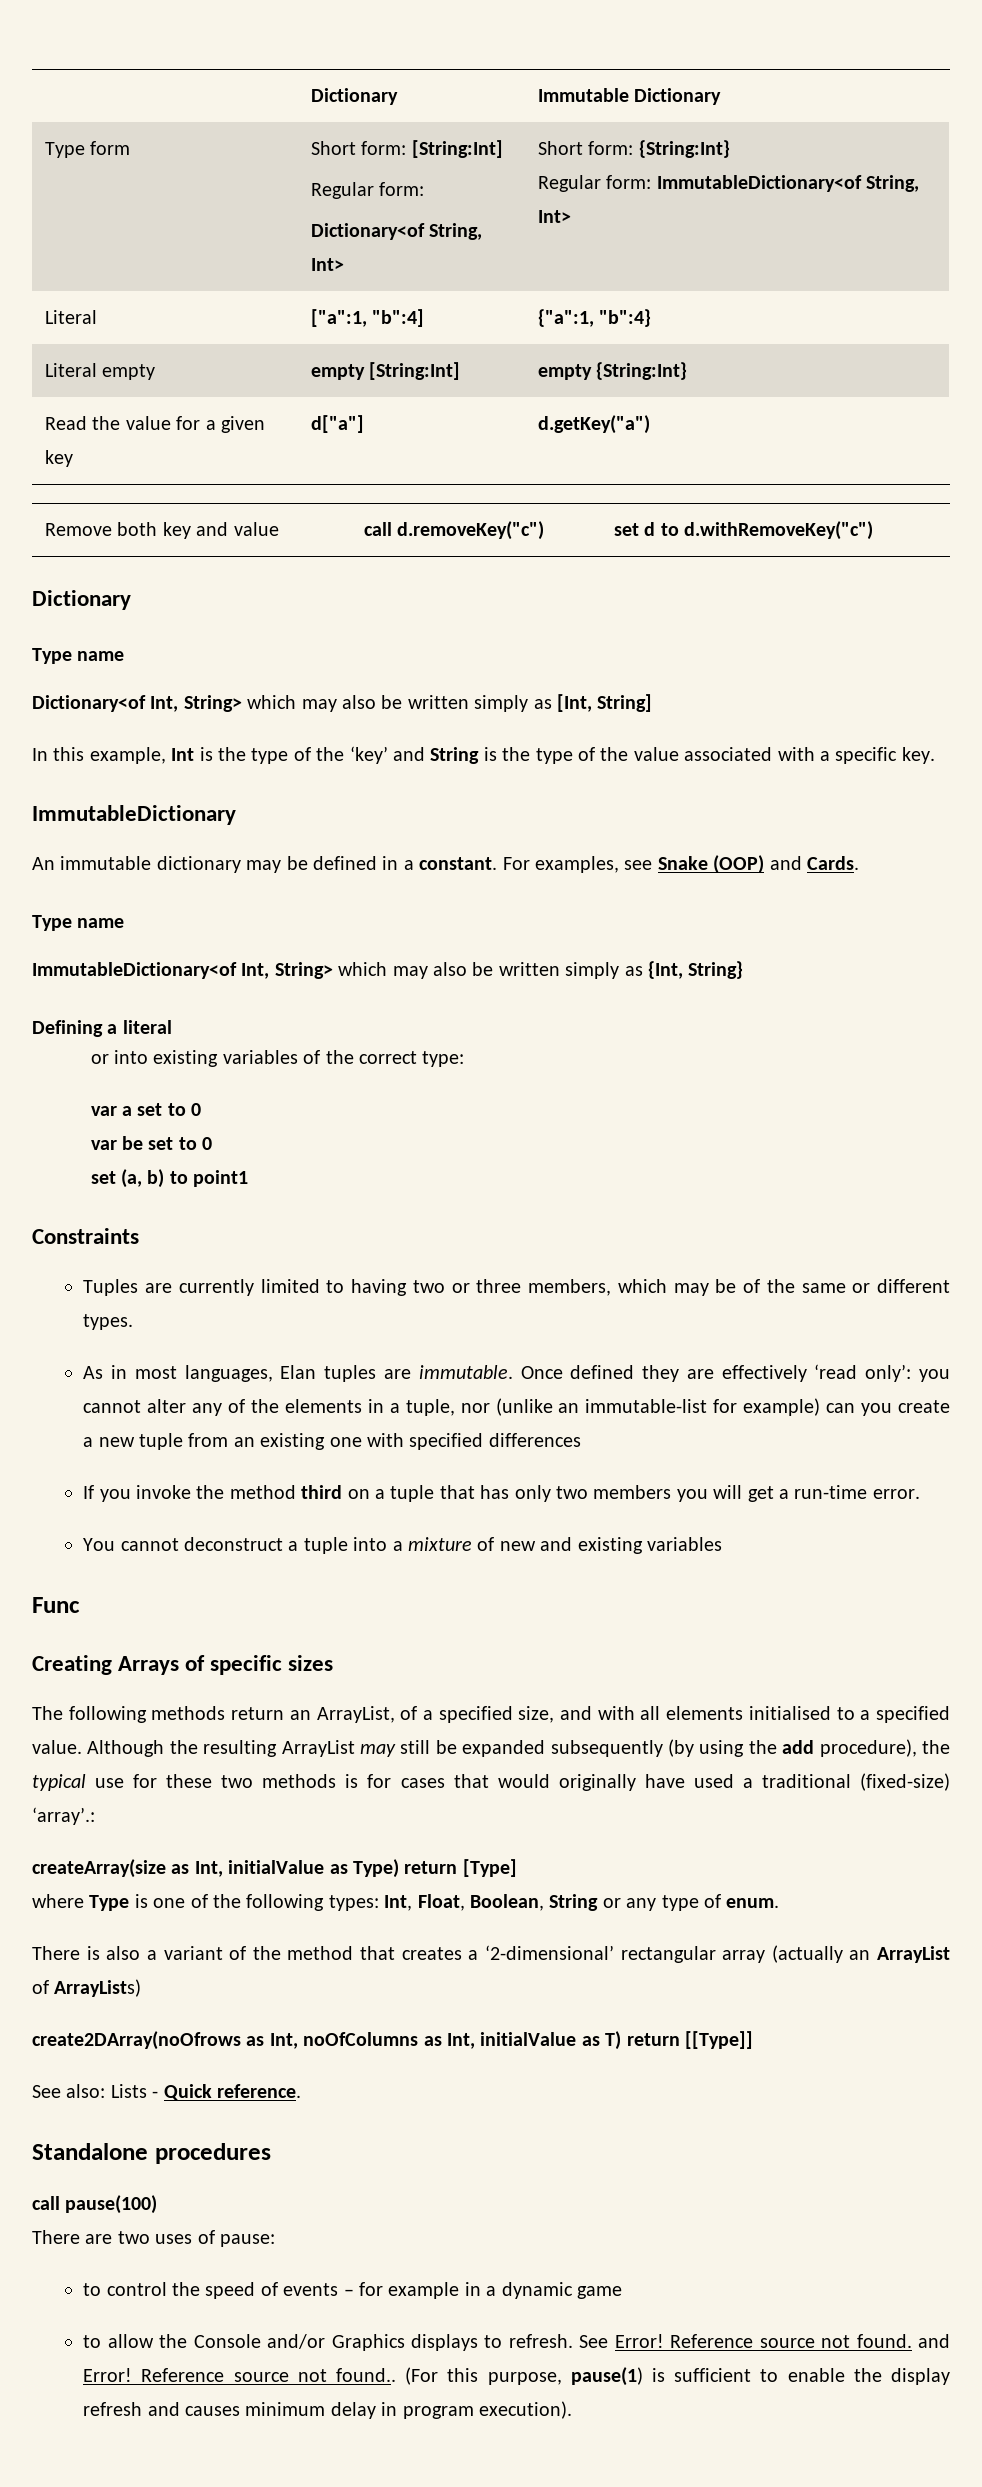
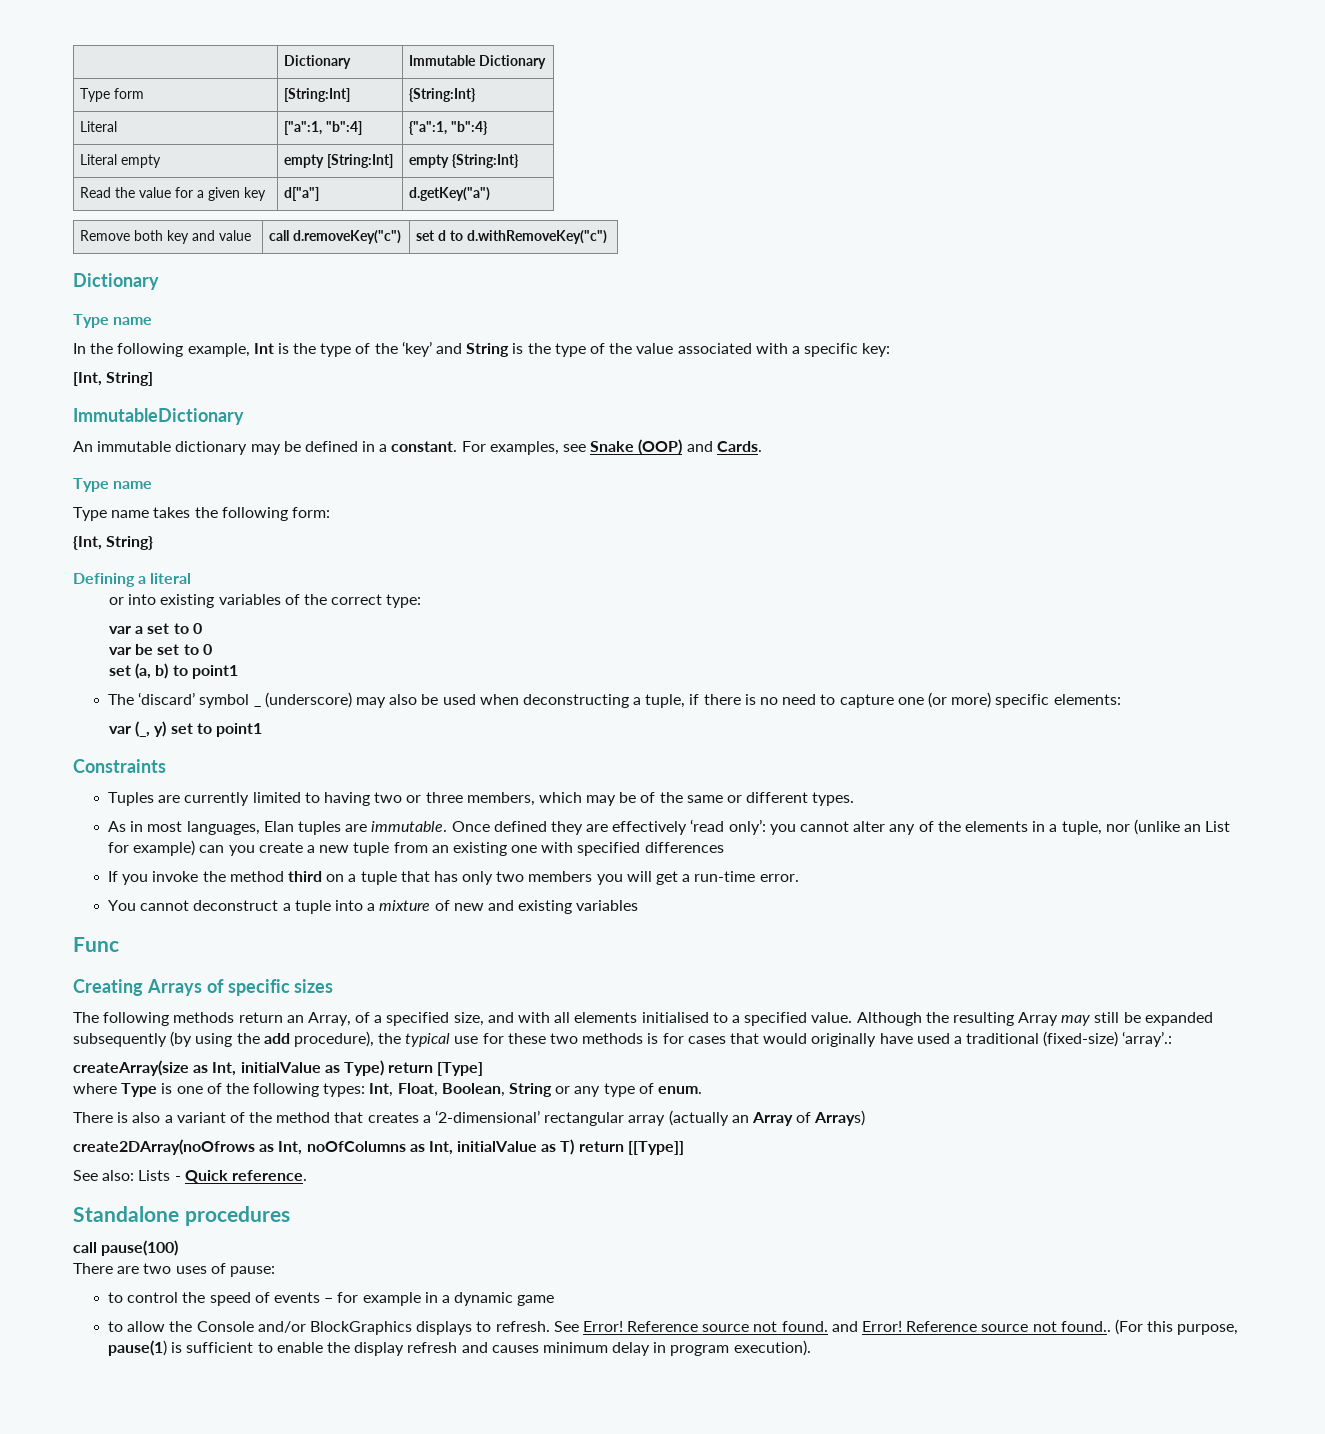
- Type form | Short form: [String:Int]
- Regular form:
- Dictionary<of String, Int> | Short form: {String:Int}
- Regular form: ImmutableDictionary<of String, Int>
+ Type form | [String:Int] | {String:Int}
- Dictionary<of Int, String> which may also be written simply as [Int, String]
- In this example, Int is the type of the ‘key’ and String is the type of the value associated with a specific key.
+ In the following example, Int is the type of the ‘key’ and String is the type of the value associated with a specific key:
+ [Int, String]
- ImmutableDictionary<of Int, String> which may also be written simply as {Int, String}
+ Type name takes the following form:
+ {Int, String}
+ The ‘discard’ symbol _ (underscore) may also be used when deconstructing a tuple, if there is no need to capture one (or more) specific elements:
+ var (_, y) set to point1
- Once defined they are effectively ‘read only’: you cannot alter any of the elements in a tuple, nor (unlike an immutable-list for example) can you create a new tuple from an existing one with specified differences
+ Once defined they are effectively ‘read only’: you cannot alter any of the elements in a tuple, nor (unlike an List for example) can you create a new tuple from an existing one with specified differences
- The following methods return an ArrayList, of a specified size, and with all elements initialised to a specified value.
+ The following methods return an Array, of a specified size, and with all elements initialised to a specified value.
- Although the resulting ArrayList may still be expanded subsequently (by using the add procedure), the typical use for these two methods is for cases that would originally have used a traditional (fixed-size) ‘array’.:
+ Although the resulting Array may still be expanded subsequently (by using the add procedure), the typical use for these two methods is for cases that would originally have used a traditional (fixed-size) ‘array’.:
- There is also a variant of the method that creates a ‘2-dimensional’ rectangular array (actually an ArrayList of ArrayLists)
+ There is also a variant of the method that creates a ‘2-dimensional’ rectangular array (actually an Array of Arrays)
- to allow the Console and/or Graphics displays to refresh.
+ to allow the Console and/or BlockGraphics displays to refresh.

